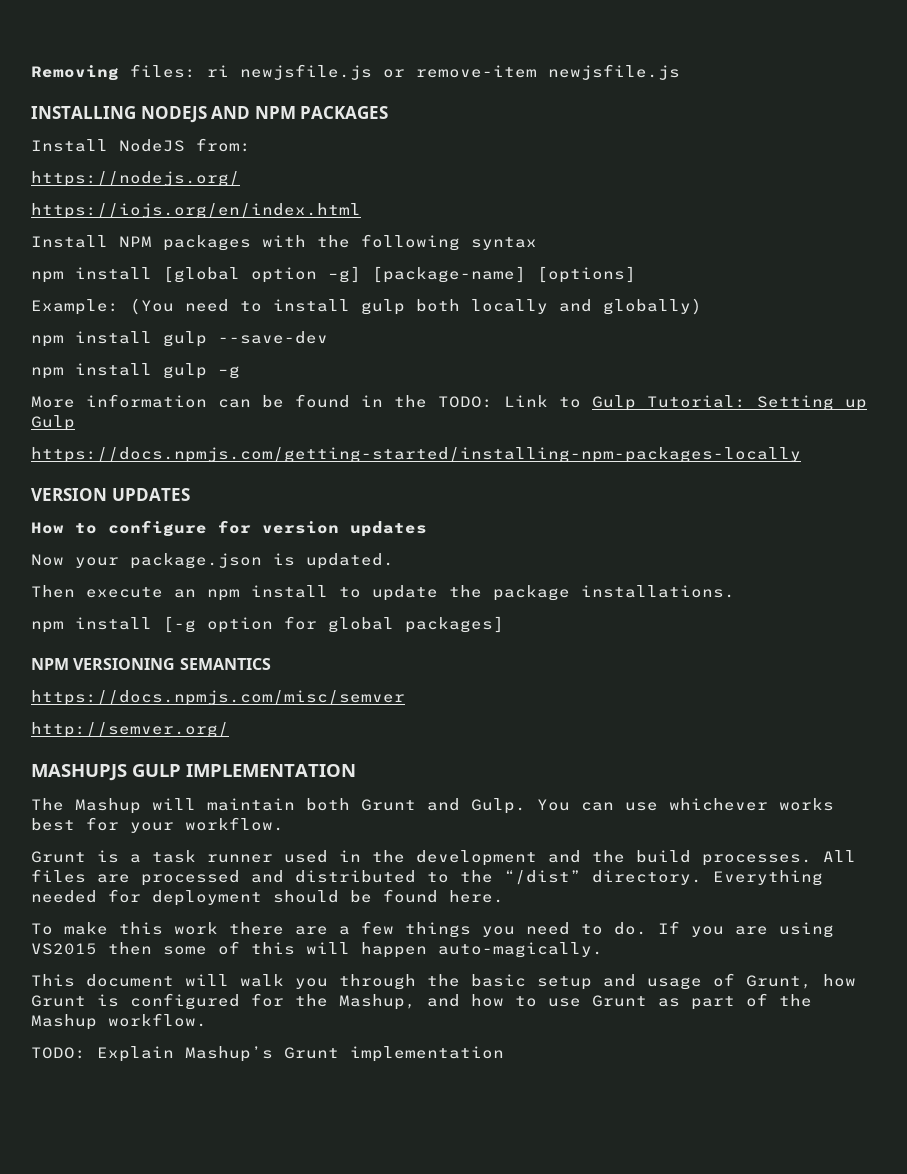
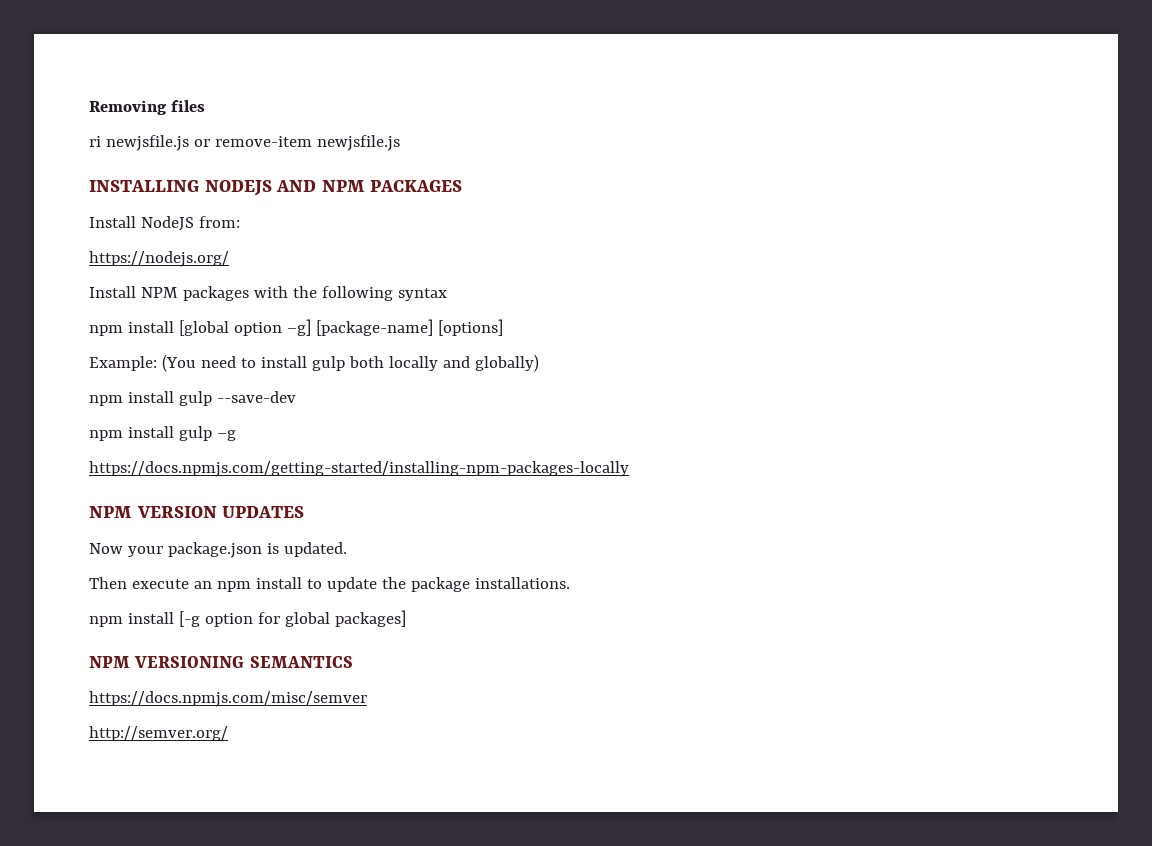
- Removing files: ri newjsfile.js or remove-item newjsfile.js
+ Removing files
+ ri newjsfile.js or remove-item newjsfile.js
- https://iojs.org/en/index.html
- More information can be found in the TODO: Link to Gulp Tutorial: Setting up Gulp
- VERSION UPDATES
+ NPM VERSION UPDATES
- How to configure for version updates
- MASHUPJS GULP IMPLEMENTATION
- The Mashup will maintain both Grunt and Gulp. You can use whichever works best for your workflow.
- Grunt is a task runner used in the development and the build processes. All files are processed and distributed to the “/dist” directory. Everything needed for deployment should be found here.
- To make this work there are a few things you need to do. If you are using VS2015 then some of this will happen auto-magically.
- This document will walk you through the basic setup and usage of Grunt, how Grunt is configured for the Mashup, and how to use Grunt as part of the Mashup workflow.
- TODO: Explain Mashup’s Grunt implementation

